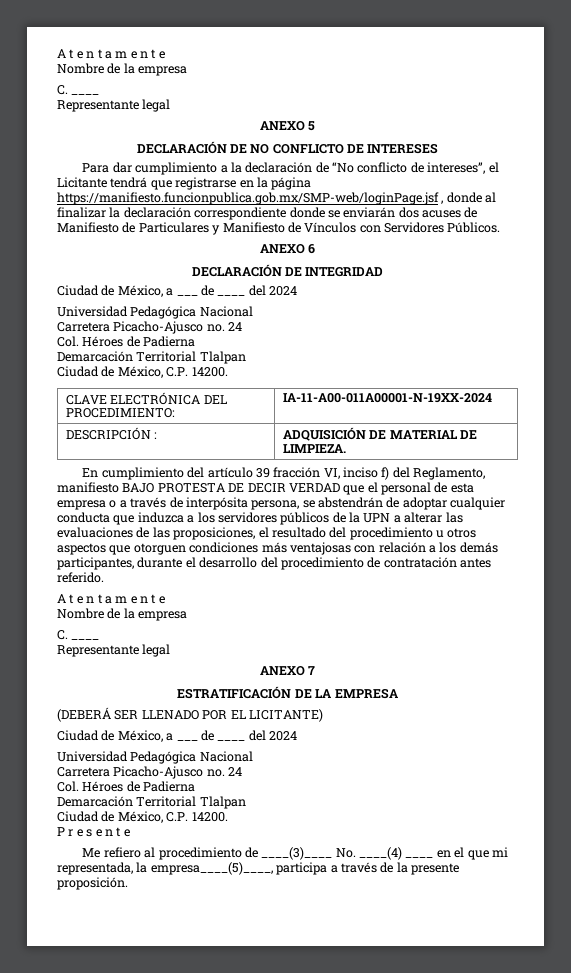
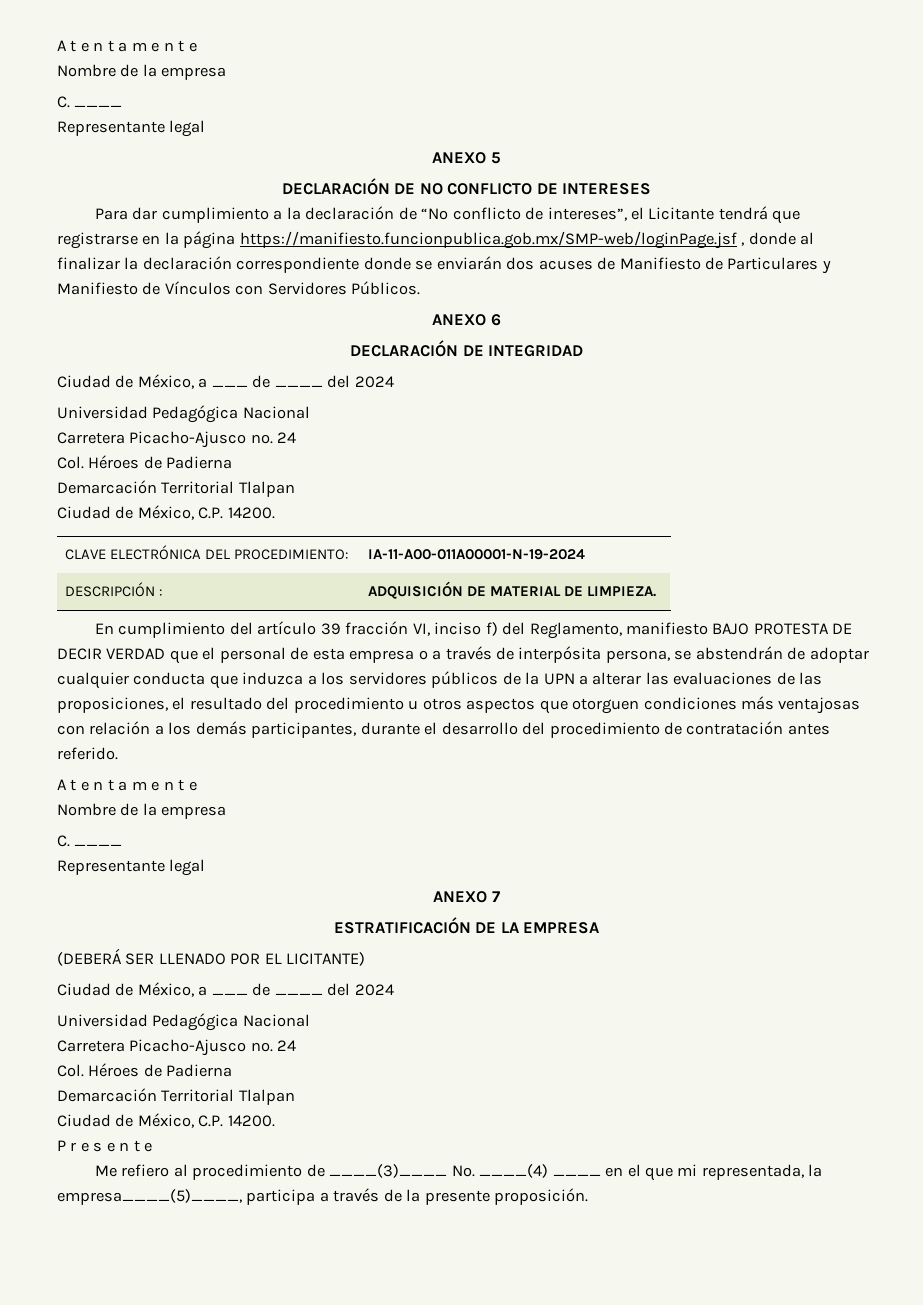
- CLAVE ELECTRÓNICA DEL PROCEDIMIENTO: | IA-11-A00-011A00001-N-19XX-2024
+ CLAVE ELECTRÓNICA DEL PROCEDIMIENTO: | IA-11-A00-011A00001-N-19-2024

